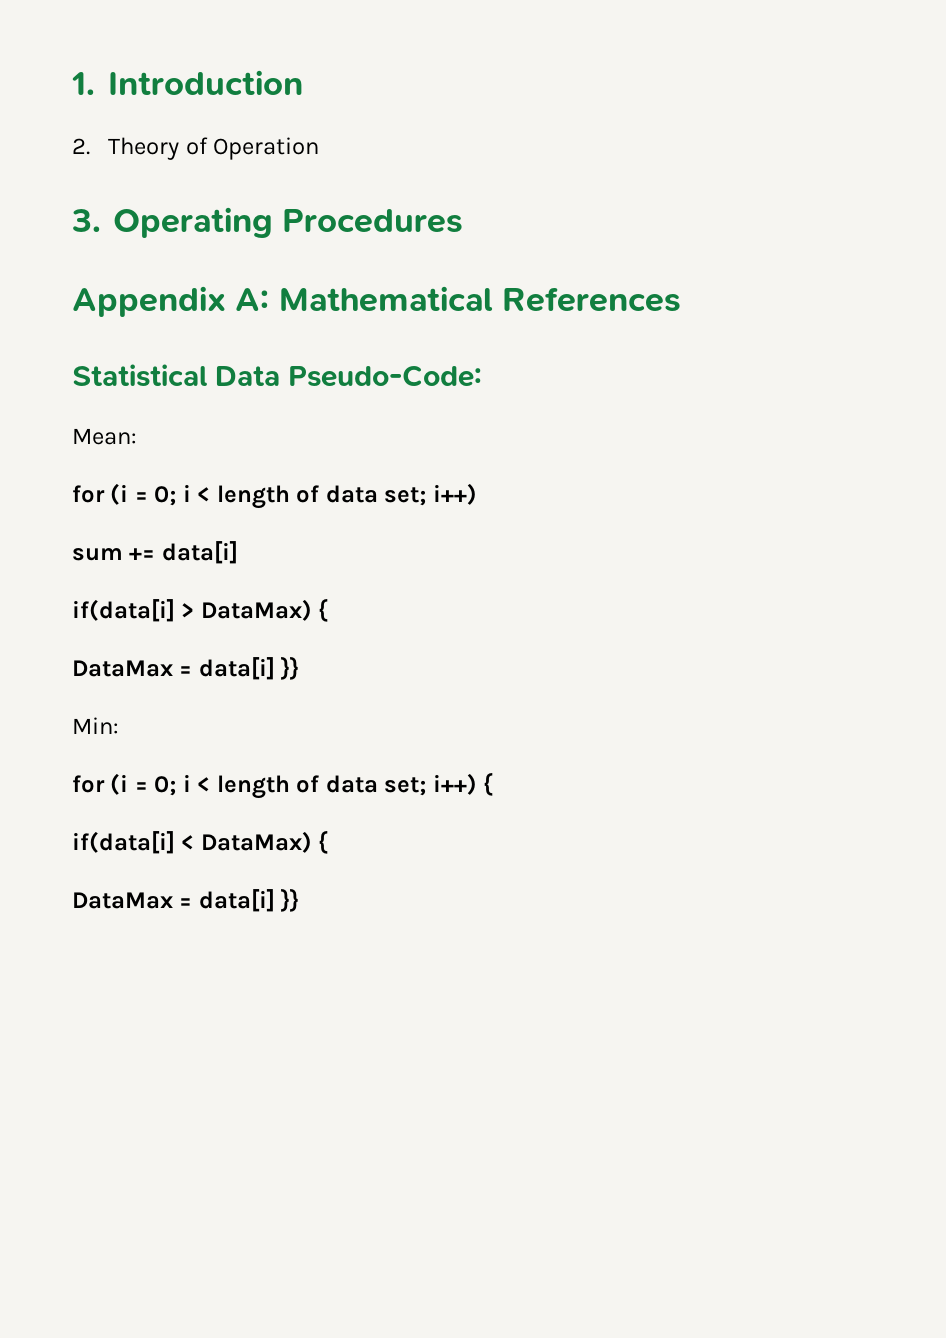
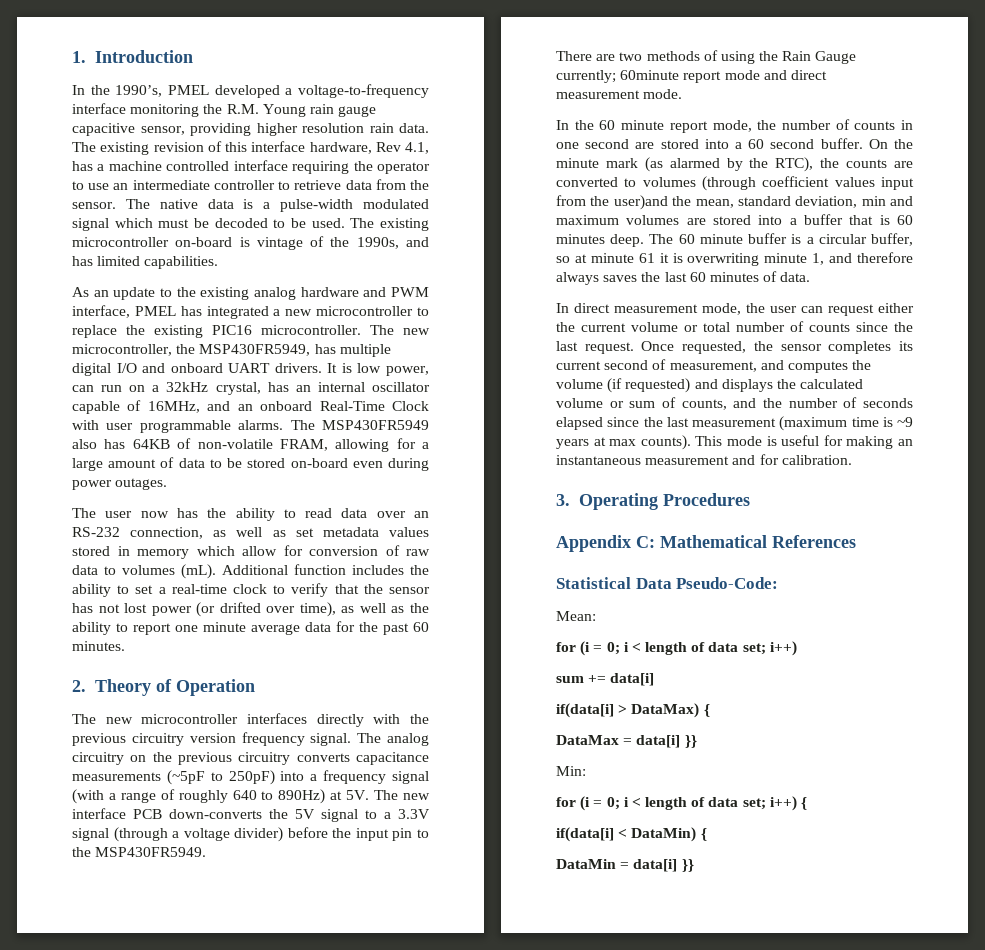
+ In the 1990’s, PMEL developed a voltage-to-frequency interface monitoring the R.M. Young rain gauge capacitive sensor, providing higher resolution rain data. The existing revision of this interface hardware, Rev 4.1, has a machine controlled interface requiring the operator to use an intermediate controller to retrieve data from the sensor. The native data is a pulse-width modulated signal which must be decoded to be used. The existing microcontroller on-board is vintage of the 1990s, and has limited capabilities.
+ As an update to the existing analog hardware and PWM interface, PMEL has integrated a new microcontroller to replace the existing PIC16 microcontroller. The new microcontroller, the MSP430FR5949, has multiple digital I/O and onboard UART drivers. It is low power, can run on a 32kHz crystal, has an internal oscillator capable of 16MHz, and an onboard Real-Time Clock with user programmable alarms. The MSP430FR5949 also has 64KB of non-volatile FRAM, allowing for a large amount of data to be stored on-board even during power outages.
+ The user now has the ability to read data over an RS-232 connection, as well as set metadata values stored in memory which allow for conversion of raw data to volumes (mL). Additional function includes the ability to set a real-time clock to verify that the sensor has not lost power (or drifted over time), as well as the ability to report one minute average data for the past 60 minutes.
  2. Theory of Operation
+ The new microcontroller interfaces directly with the previous circuitry version frequency signal. The analog circuitry on the previous circuitry converts capacitance measurements (~5pF to 250pF) into a frequency signal (with a range of roughly 640 to 890Hz) at 5V. The new interface PCB down-converts the 5V signal to a 3.3V signal (through a voltage divider) before the input pin to the MSP430FR5949.
+ There are two methods of using the Rain Gauge currently; 60minute report mode and direct measurement mode.
+ In the 60 minute report mode, the number of counts in one second are stored into a 60 second buffer. On the minute mark (as alarmed by the RTC), the counts are converted to volumes (through coefficient values input from the user)and the mean, standard deviation, min and maximum volumes are stored into a buffer that is 60 minutes deep. The 60 minute buffer is a circular buffer, so at minute 61 it is overwriting minute 1, and therefore always saves the last 60 minutes of data.
+ In direct measurement mode, the user can request either the current volume or total number of counts since the last request. Once requested, the sensor completes its current second of measurement, and computes the volume (if requested) and displays the calculated volume or sum of counts, and the number of seconds elapsed since the last measurement (maximum time is ~9 years at max counts). This mode is useful for making an instantaneous measurement and for calibration.
- Appendix A: Mathematical References
+ Appendix C: Mathematical References
- if(data[i] < DataMax) {
- DataMax = data[i] }}
+ if(data[i] < DataMin) {
+ DataMin = data[i] }}

